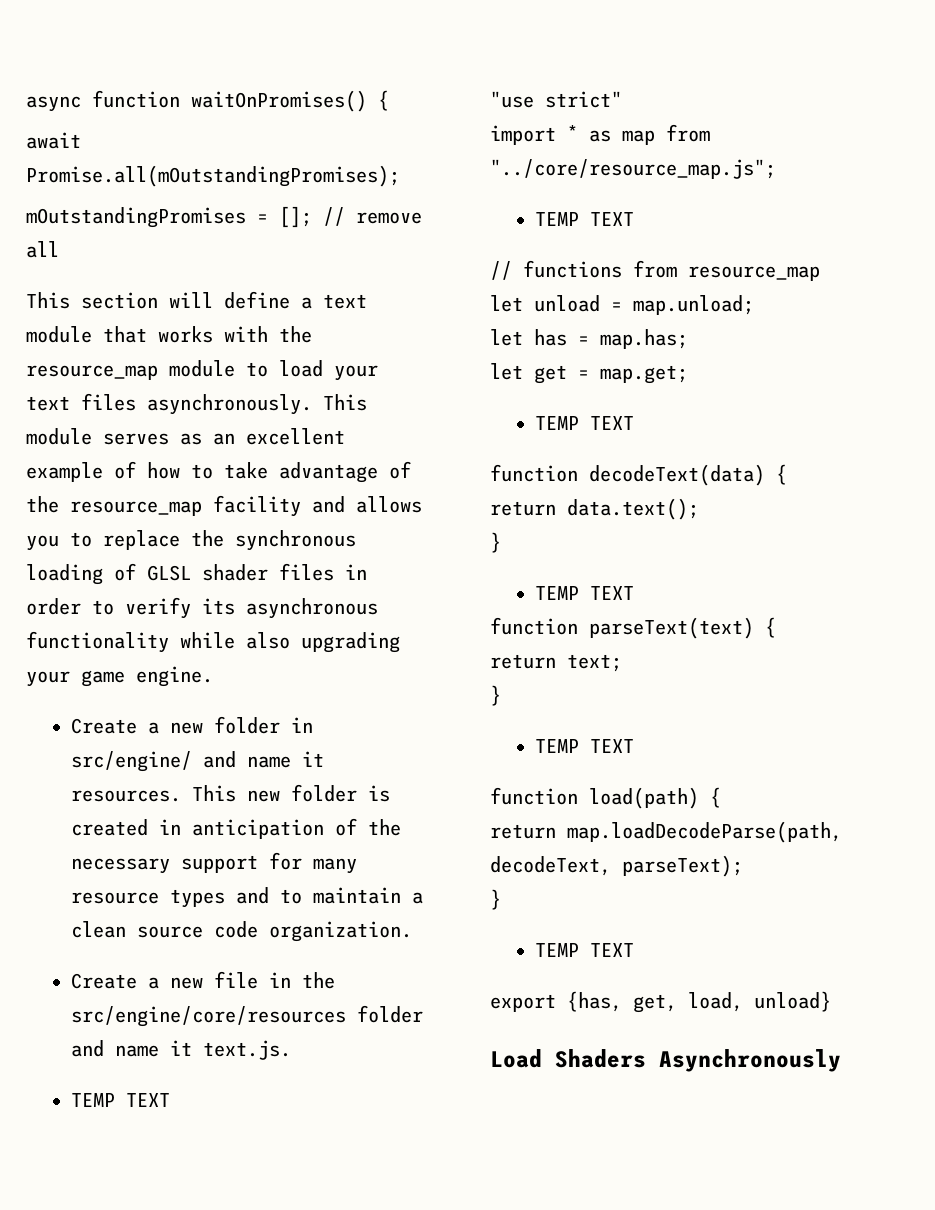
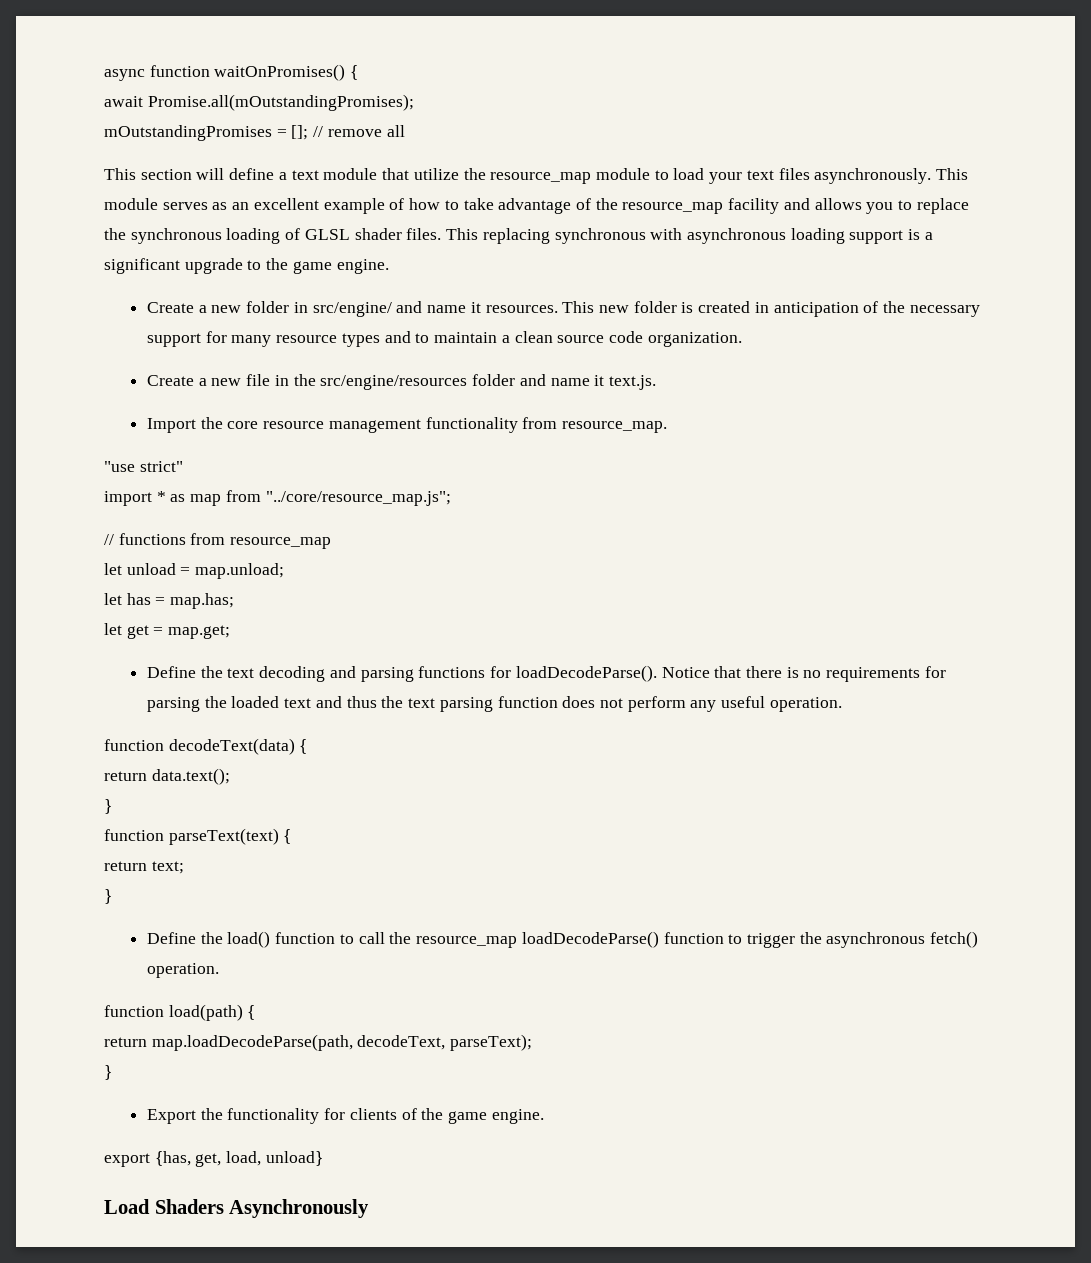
- This section will define a text module that works with the resource_map module to load your text files asynchronously.
+ This section will define a text module that utilize the resource_map module to load your text files asynchronously.
- This module serves as an excellent example of how to take advantage of the resource_map facility and allows you to replace the synchronous loading of GLSL shader files in order to verify its asynchronous functionality while also upgrading your game engine.
+ This module serves as an excellent example of how to take advantage of the resource_map facility and allows you to replace the synchronous loading of GLSL shader files. This replacing synchronous with asynchronous loading support is a significant upgrade to the game engine.
- Create a new file in the src/engine/core/resources folder and name it text.js.
- TEMP TEXT
+ Create a new file in the src/engine/resources folder and name it text.js.
+ Import the core resource management functionality from resource_map.
  import * as map from "../core/resource_map.js";
- TEMP TEXT
  let get = map.get;
- TEMP TEXT
+ Define the text decoding and parsing functions for loadDecodeParse(). Notice that there is no requirements for parsing the loaded text and thus the text parsing function does not perform any useful operation.
  return data.text();
  }
- TEMP TEXT
  return text;
  }
- TEMP TEXT
+ Define the load() function to call the resource_map loadDecodeParse() function to trigger the asynchronous fetch() operation.
  return map.loadDecodeParse(path, decodeText, parseText);
  }
- TEMP TEXT
+ Export the functionality for clients of the game engine.

